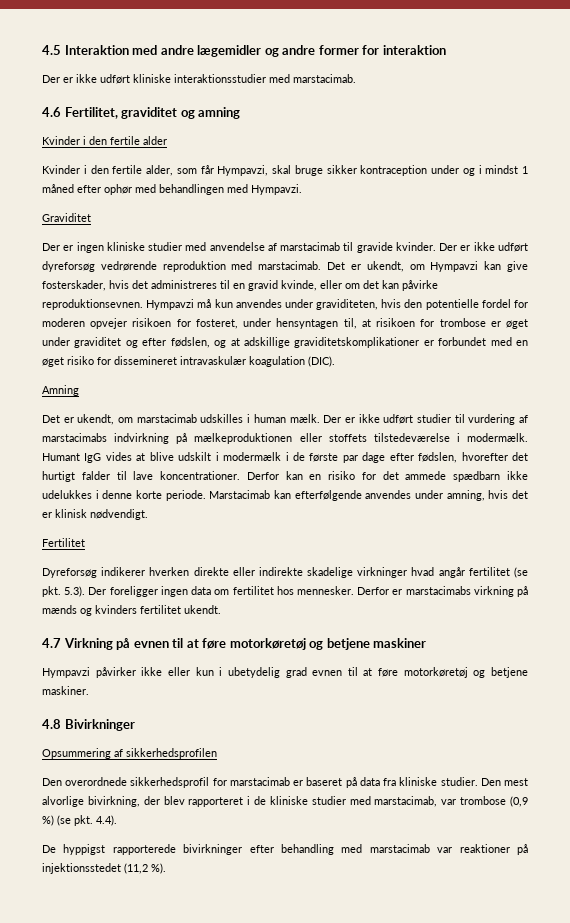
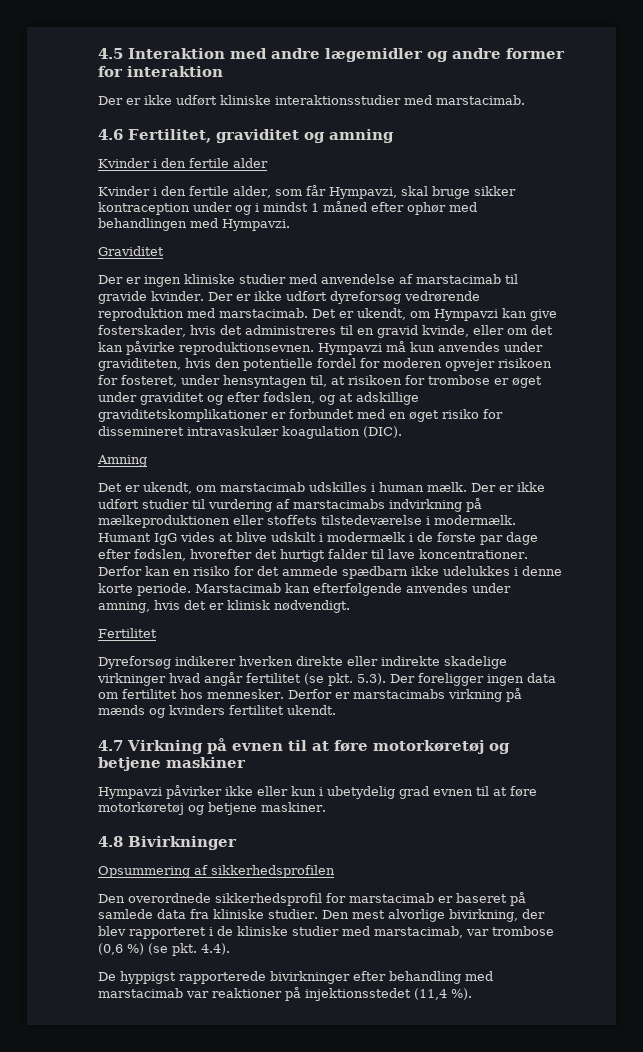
- Den overordnede sikkerhedsprofil for marstacimab er baseret på data fra kliniske studier.
+ Den overordnede sikkerhedsprofil for marstacimab er baseret på samlede data fra kliniske studier.
- Den mest alvorlige bivirkning, der blev rapporteret i de kliniske studier med marstacimab, var trombose (0,9 %) (se pkt. 4.4).
+ Den mest alvorlige bivirkning, der blev rapporteret i de kliniske studier med marstacimab, var trombose (0,6 %) (se pkt. 4.4).
- De hyppigst rapporterede bivirkninger efter behandling med marstacimab var reaktioner på injektionsstedet (11,2 %).
+ De hyppigst rapporterede bivirkninger efter behandling med marstacimab var reaktioner på injektionsstedet (11,4 %).

